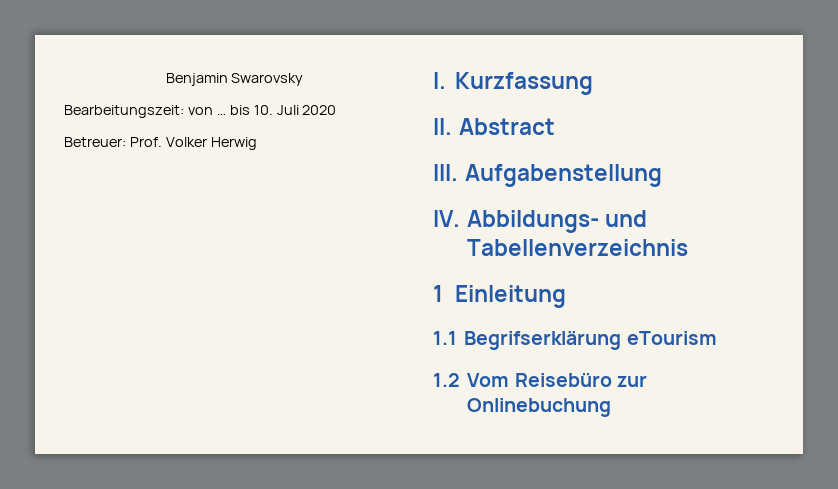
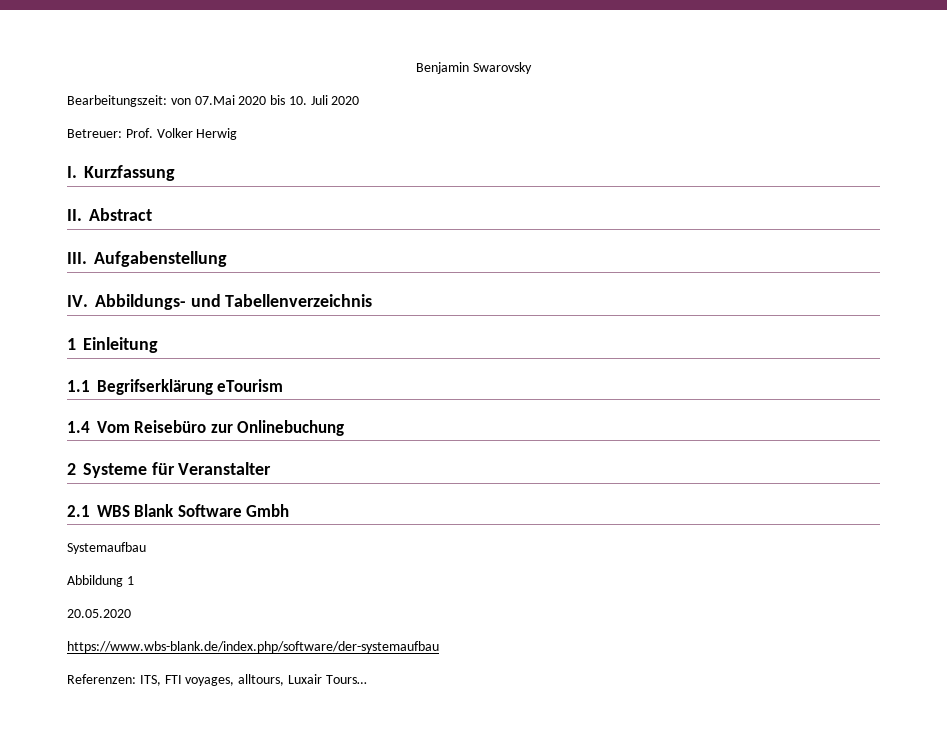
- Bearbeitungszeit: von … bis 10. Juli 2020
+ Bearbeitungszeit: von 07.Mai 2020 bis 10. Juli 2020
- 1.2 Vom Reisebüro zur Onlinebuchung
+ 1.4 Vom Reisebüro zur Onlinebuchung
+ 2 Systeme für Veranstalter
+ 2.1 WBS Blank Software Gmbh
+ Systemaufbau
+ Abbildung 1
+ 20.05.2020
+ https://www.wbs-blank.de/index.php/software/der-systemaufbau
+ Referenzen: ITS, FTI voyages, alltours, Luxair Tours…

